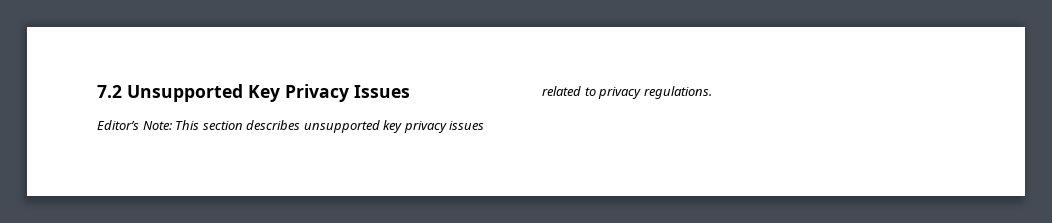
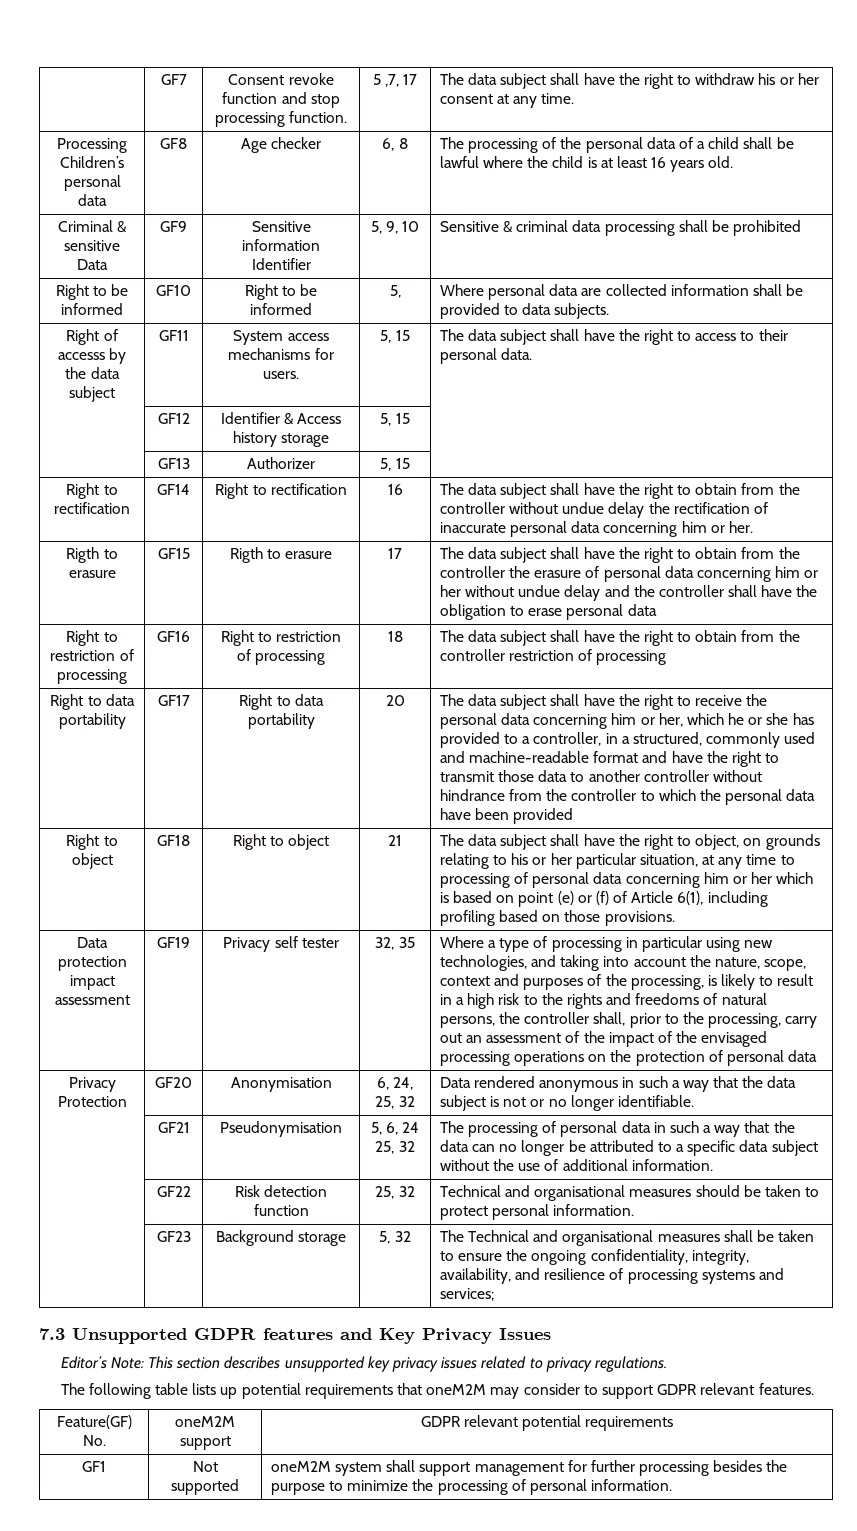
- 7.2 Unsupported Key Privacy Issues
+ | GF7 | Consent revoke function and stop processing function. | 5 ,7, 17 | The data subject shall have the right to withdraw his or her consent at any time.
+ Processing Children’s personal data | GF8 | Age checker | 6, 8 | The processing of the personal data of a child shall be lawful where the child is at least 16 years old.
+ Criminal & sensitive Data | GF9 | Sensitive information Identifier | 5, 9, 10 | Sensitive & criminal data processing shall be prohibited
+ Right to be informed | GF10 | Right to be informed | 5, | Where personal data are collected information shall be provided to data subjects.
+ Right of accesss by the data subject | GF11 | System access mechanisms for users. | 5, 15 | The data subject shall have the right to access to their personal data.
+ | GF12 | Identifier & Access history storage | 5, 15 |
+ | GF13 | Authorizer | 5, 15 |
+ Right to rectification | GF14 | Right to rectification | 16 | The data subject shall have the right to obtain from the controller without undue delay the rectification of inaccurate personal data concerning him or her.
+ Rigth to erasure | GF15 | Rigth to erasure | 17 | The data subject shall have the right to obtain from the controller the erasure of personal data concerning him or her without undue delay and the controller shall have the obligation to erase personal data
+ Right to restriction of processing | GF16 | Right to restriction of processing | 18 | The data subject shall have the right to obtain from the controller restriction of processing
+ Right to data portability | GF17 | Right to data portability | 20 | The data subject shall have the right to receive the personal data concerning him or her, which he or she has provided to a controller, in a structured, commonly used and machine-readable format and have the right to transmit those data to another controller without hindrance from the controller to which the personal data have been provided
+ Right to object | GF18 | Right to object | 21 | The data subject shall have the right to object, on grounds relating to his or her particular situation, at any time to processing of personal data concerning him or her which is based on point (e) or (f) of Article 6(1), including profiling based on those provisions.
+ Data protection impact assessment | GF19 | Privacy self tester | 32, 35 | Where a type of processing in particular using new technologies, and taking into account the nature, scope, context and purposes of the processing, is likely to result in a high risk to the rights and freedoms of natural persons, the controller shall, prior to the processing, carry out an assessment of the impact of the envisaged processing operations on the protection of personal data
+ Privacy Protection | GF20 | Anonymisation | 6, 24, 25, 32 | Data rendered anonymous in such a way that the data subject is not or no longer identifiable.
+ | GF21 | Pseudonymisation | 5, 6, 24 25, 32 | The processing of personal data in such a way that the data can no longer be attributed to a specific data subject without the use of additional information.
+ | GF22 | Risk detection function | 25, 32 | Technical and organisational measures should be taken to protect personal information.
+ | GF23 | Background storage | 5, 32 | The Technical and organisational measures shall be taken to ensure the ongoing confidentiality, integrity, availability, and resilience of processing systems and services;
+ 7.3 Unsupported GDPR features and Key Privacy Issues
+ The following table lists up potential requirements that oneM2M may consider to support GDPR relevant features.
+ Feature(GF) No. | oneM2M support | GDPR relevant potential requirements
+ GF1 | Not supported | oneM2M system shall support management for further processing besides the purpose to minimize the processing of personal information.

